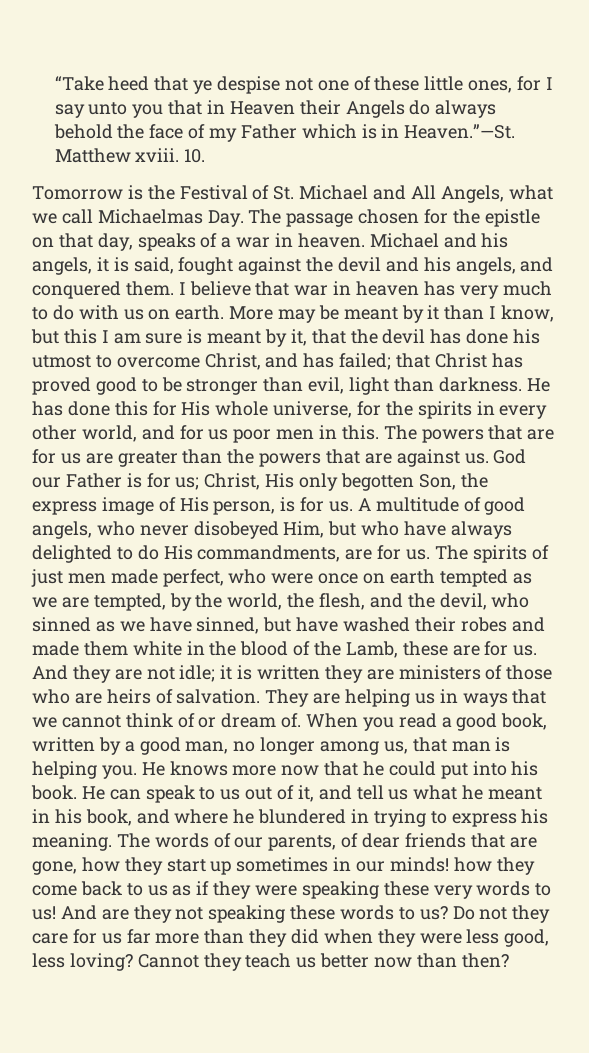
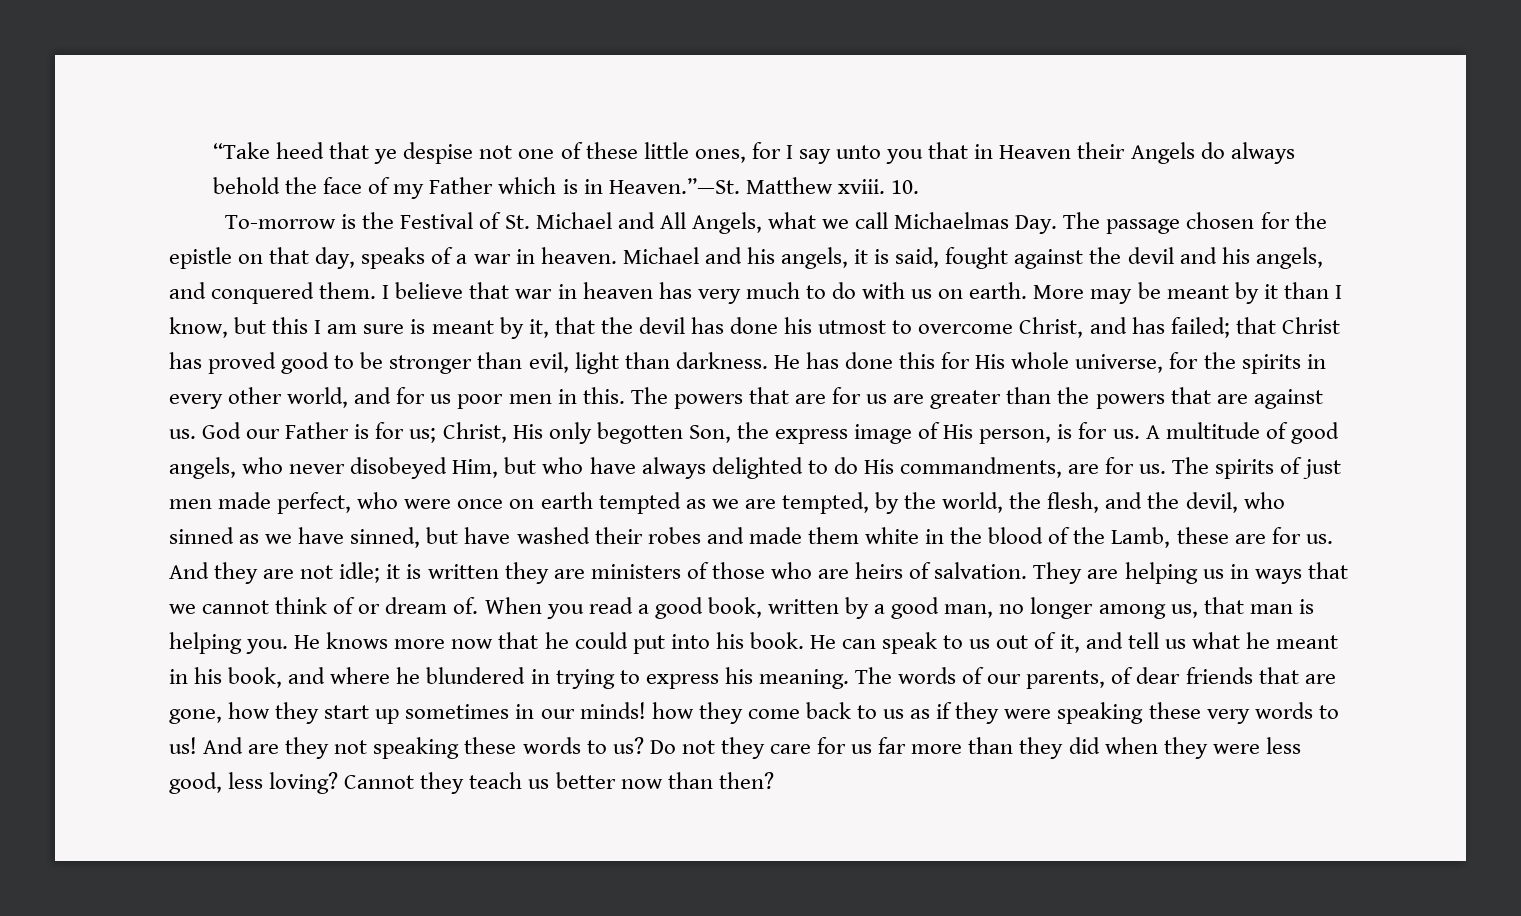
- Tomorrow is the Festival of St. Michael and All Angels, what we call Michaelmas Day. The passage chosen for the epistle on that day, speaks of a war in heaven.
+ To-morrow is the Festival of St. Michael and All Angels, what we call Michaelmas Day. The passage chosen for the epistle on that day, speaks of a war in heaven.

